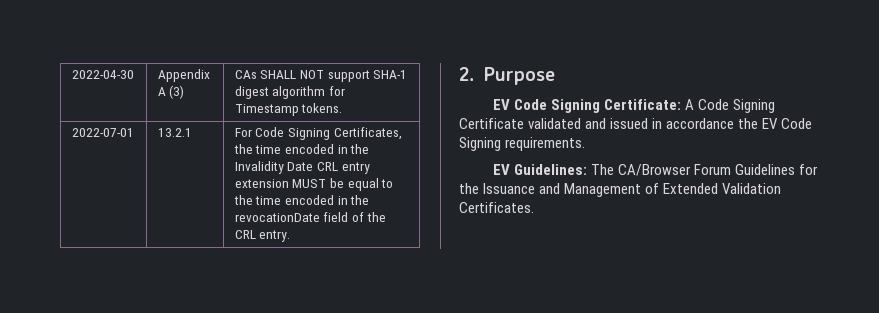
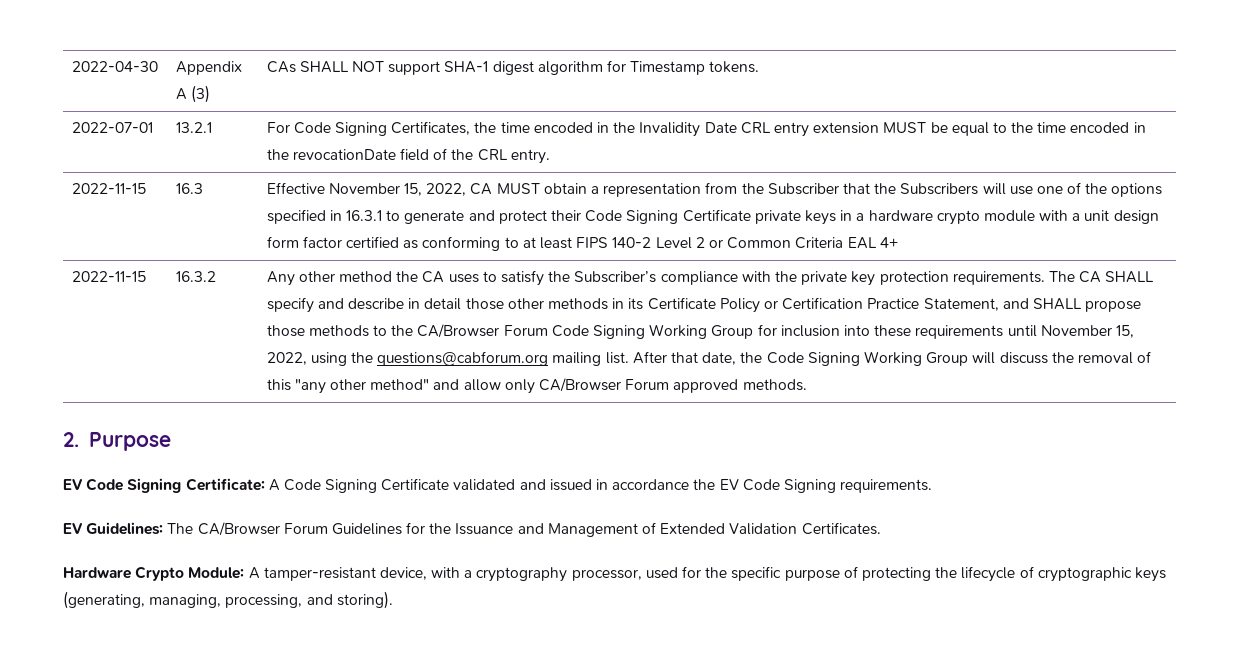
+ 2022-11-15 | 16.3 | Effective November 15, 2022, CA MUST obtain a representation from the Subscriber that the Subscribers will use one of the options specified in 16.3.1 to generate and protect their Code Signing Certificate private keys in a hardware crypto module with a unit design form factor certified as conforming to at least FIPS 140-2 Level 2 or Common Criteria EAL 4+
+ 2022-11-15 | 16.3.2 | Any other method the CA uses to satisfy the Subscriber’s compliance with the private key protection requirements. The CA SHALL specify and describe in detail those other methods in its Certificate Policy or Certification Practice Statement, and SHALL propose those methods to the CA/Browser Forum Code Signing Working Group for inclusion into these requirements until November 15, 2022, using the questions@cabforum.org mailing list. After that date, the Code Signing Working Group will discuss the removal of this "any other method" and allow only CA/Browser Forum approved methods.
+ Hardware Crypto Module: A tamper-resistant device, with a cryptography processor, used for the specific purpose of protecting the lifecycle of cryptographic keys (generating, managing, processing, and storing).

